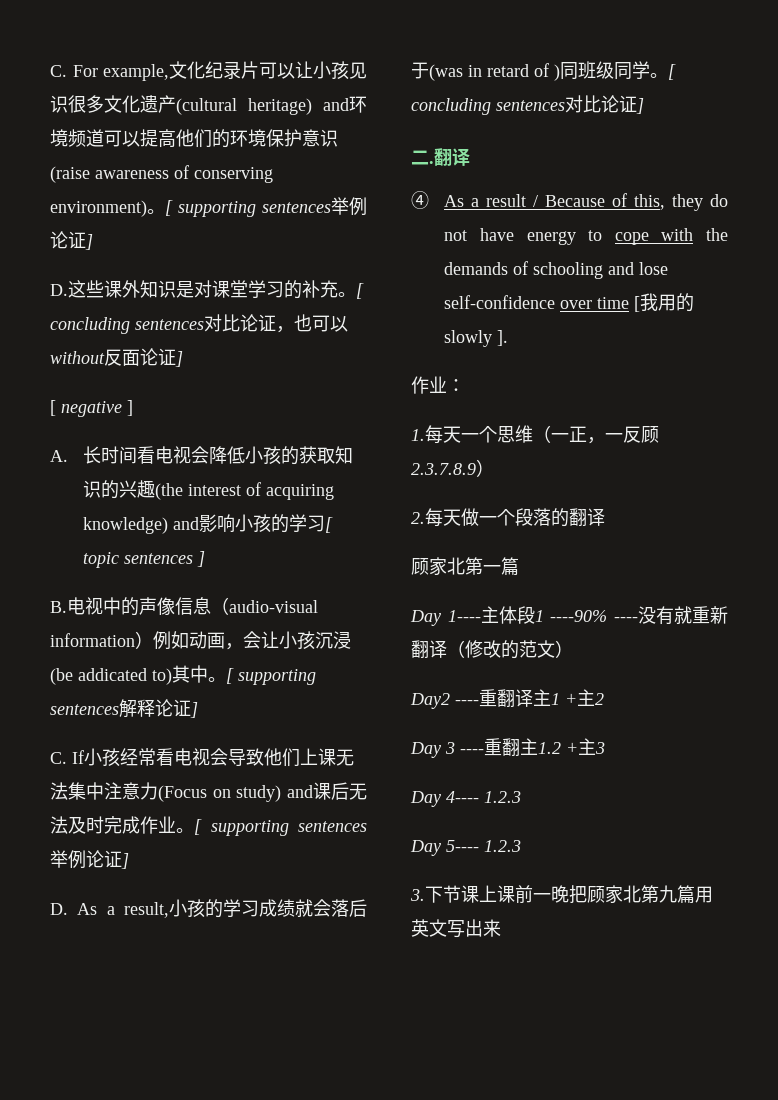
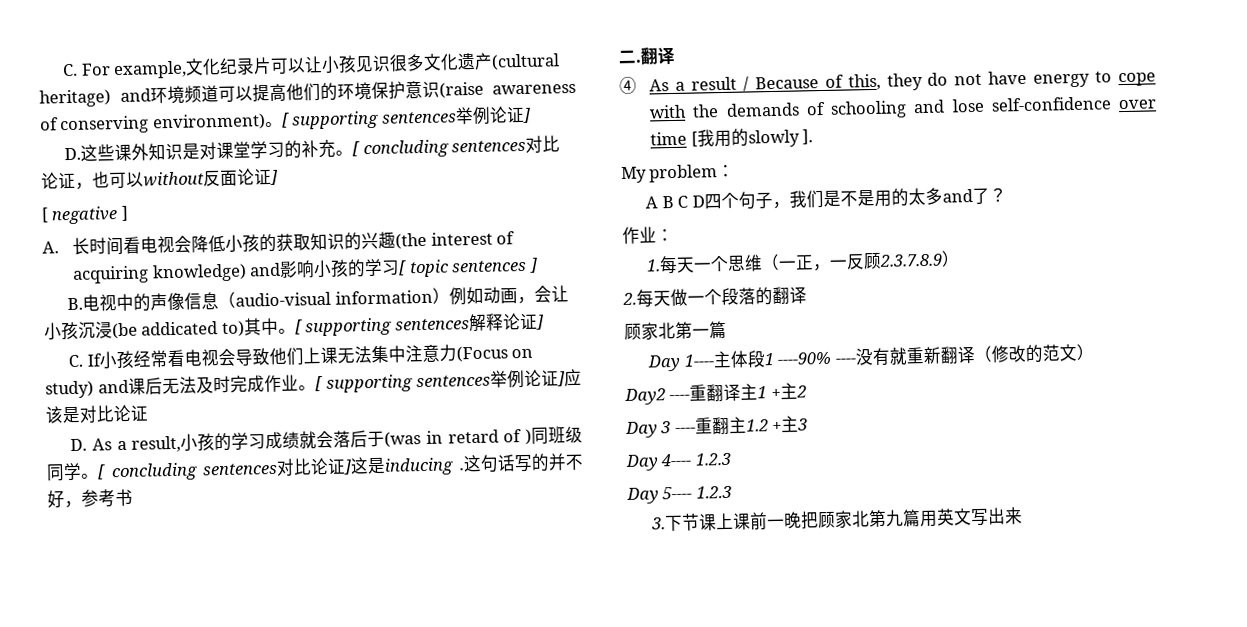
- C. If小孩经常看电视会导致他们上课无法集中注意力(Focus on study) and课后无法及时完成作业。[ supporting sentences举例论证]
+ C. If小孩经常看电视会导致他们上课无法集中注意力(Focus on study) and课后无法及时完成作业。[ supporting sentences举例论证]应该是对比论证
- [ concluding sentences对比论证]
+ [ concluding sentences对比论证]这是inducing .这句话写的并不好，参考书
+ My problem：
+ A B C D四个句子，我们是不是用的太多and了？

